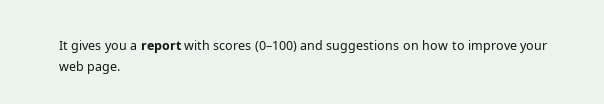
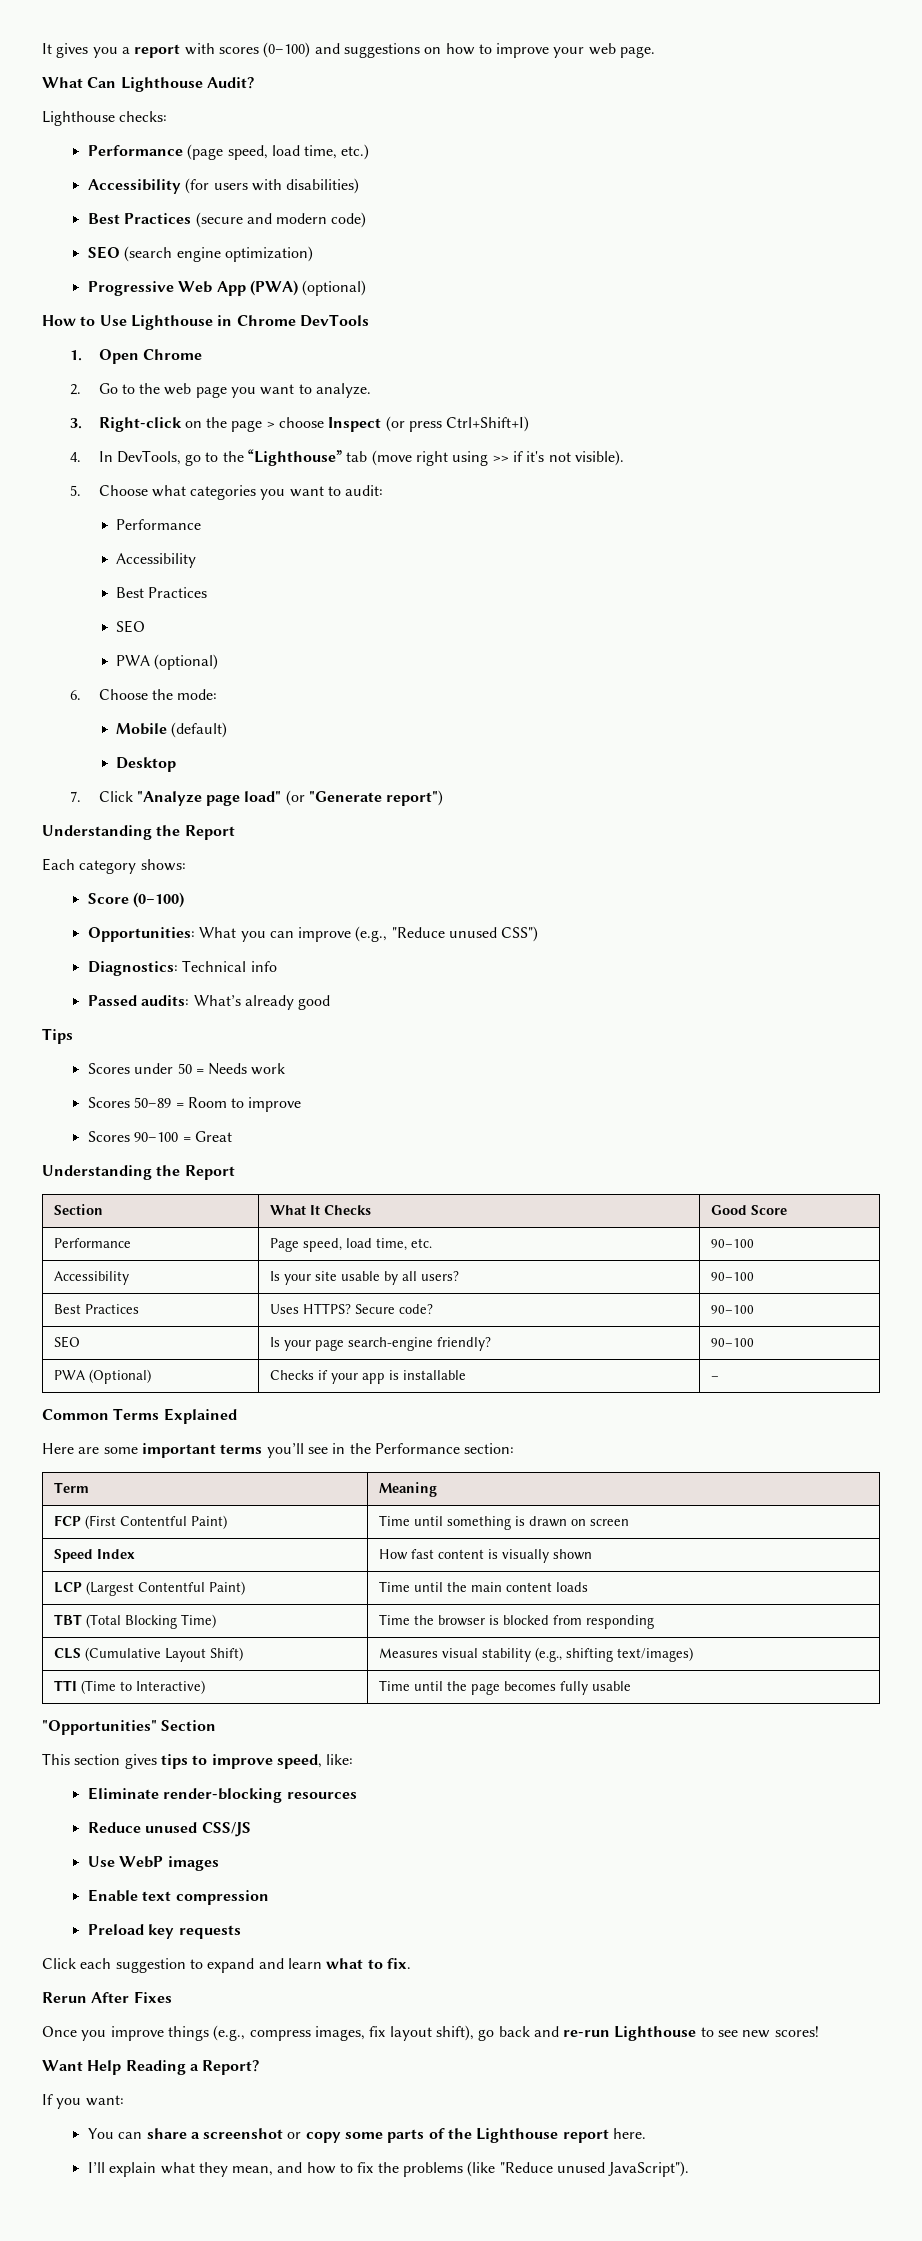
+ What Can Lighthouse Audit?
+ Lighthouse checks:
+ Performance (page speed, load time, etc.)
+ Accessibility (for users with disabilities)
+ Best Practices (secure and modern code)
+ SEO (search engine optimization)
+ Progressive Web App (PWA) (optional)
+ How to Use Lighthouse in Chrome DevTools
+ 1. Open Chrome
+ 2. Go to the web page you want to analyze.
+ 3. Right-click on the page > choose Inspect (or press Ctrl+Shift+I)
+ 4. In DevTools, go to the “Lighthouse” tab (move right using >> if it's not visible).
+ 5. Choose what categories you want to audit:
+ Performance
+ Accessibility
+ Best Practices
+ SEO
+ PWA (optional)
+ 6. Choose the mode:
+ Mobile (default)
+ Desktop
+ 7. Click "Analyze page load" (or "Generate report")
+ Understanding the Report
+ Each category shows:
+ Score (0–100)
+ Opportunities: What you can improve (e.g., "Reduce unused CSS")
+ Diagnostics: Technical info
+ Passed audits: What’s already good
+ Tips
+ Scores under 50 = Needs work
+ Scores 50–89 = Room to improve
+ Scores 90–100 = Great
+ Understanding the Report
+ Section | What It Checks | Good Score
+ Performance | Page speed, load time, etc. | 90–100
+ Accessibility | Is your site usable by all users? | 90–100
+ Best Practices | Uses HTTPS? Secure code? | 90–100
+ SEO | Is your page search-engine friendly? | 90–100
+ PWA (Optional) | Checks if your app is installable | –
+ Common Terms Explained
+ Here are some important terms you’ll see in the Performance section:
+ Term | Meaning
+ FCP (First Contentful Paint) | Time until something is drawn on screen
+ Speed Index | How fast content is visually shown
+ LCP (Largest Contentful Paint) | Time until the main content loads
+ TBT (Total Blocking Time) | Time the browser is blocked from responding
+ CLS (Cumulative Layout Shift) | Measures visual stability (e.g., shifting text/images)
+ TTI (Time to Interactive) | Time until the page becomes fully usable
+ "Opportunities" Section
+ This section gives tips to improve speed, like:
+ Eliminate render-blocking resources
+ Reduce unused CSS/JS
+ Use WebP images
+ Enable text compression
+ Preload key requests
+ Click each suggestion to expand and learn what to fix.
+ Rerun After Fixes
+ Once you improve things (e.g., compress images, fix layout shift), go back and re-run Lighthouse to see new scores!
+ Want Help Reading a Report?
+ If you want:
+ You can share a screenshot or copy some parts of the Lighthouse report here.
+ I’ll explain what they mean, and how to fix the problems (like "Reduce unused JavaScript").

